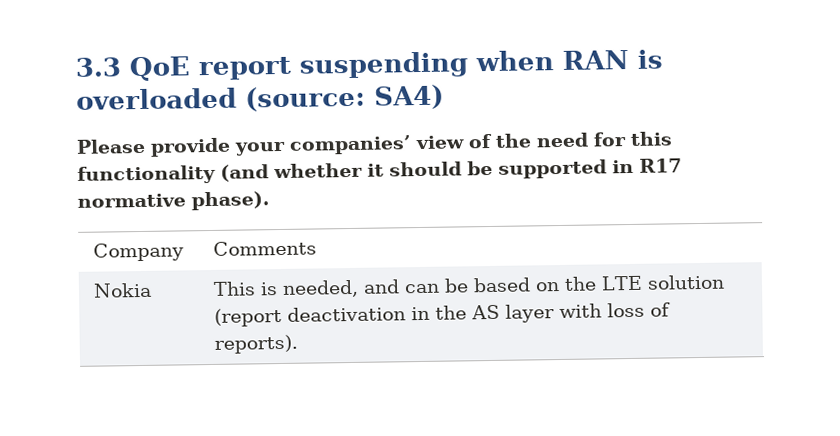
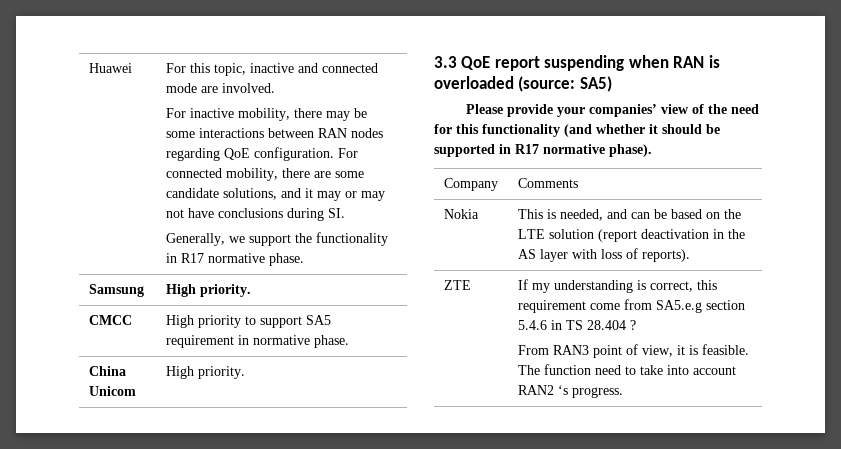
+ Huawei | For this topic, inactive and connected mode are involved.
+ For inactive mobility, there may be some interactions between RAN nodes regarding QoE configuration. For connected mobility, there are some candidate solutions, and it may or may not have conclusions during SI.
+ Generally, we support the functionality in R17 normative phase.
+ Samsung | High priority.
+ CMCC | High priority to support SA5 requirement in normative phase.
+ China Unicom | High priority.
- 3.3 QoE report suspending when RAN is overloaded (source: SA4)
+ 3.3 QoE report suspending when RAN is overloaded (source: SA5)
+ ZTE | If my understanding is correct, this requirement come from SA5.e.g section 5.4.6 in TS 28.404 ?
+ From RAN3 point of view, it is feasible. The function need to take into account RAN2 ‘s progress.

